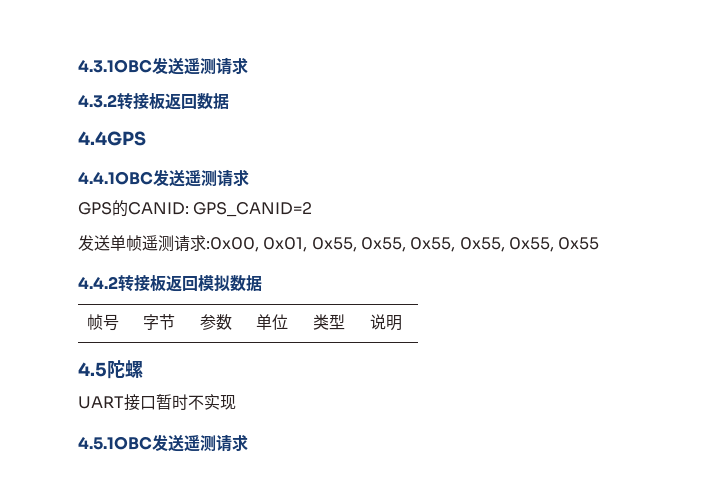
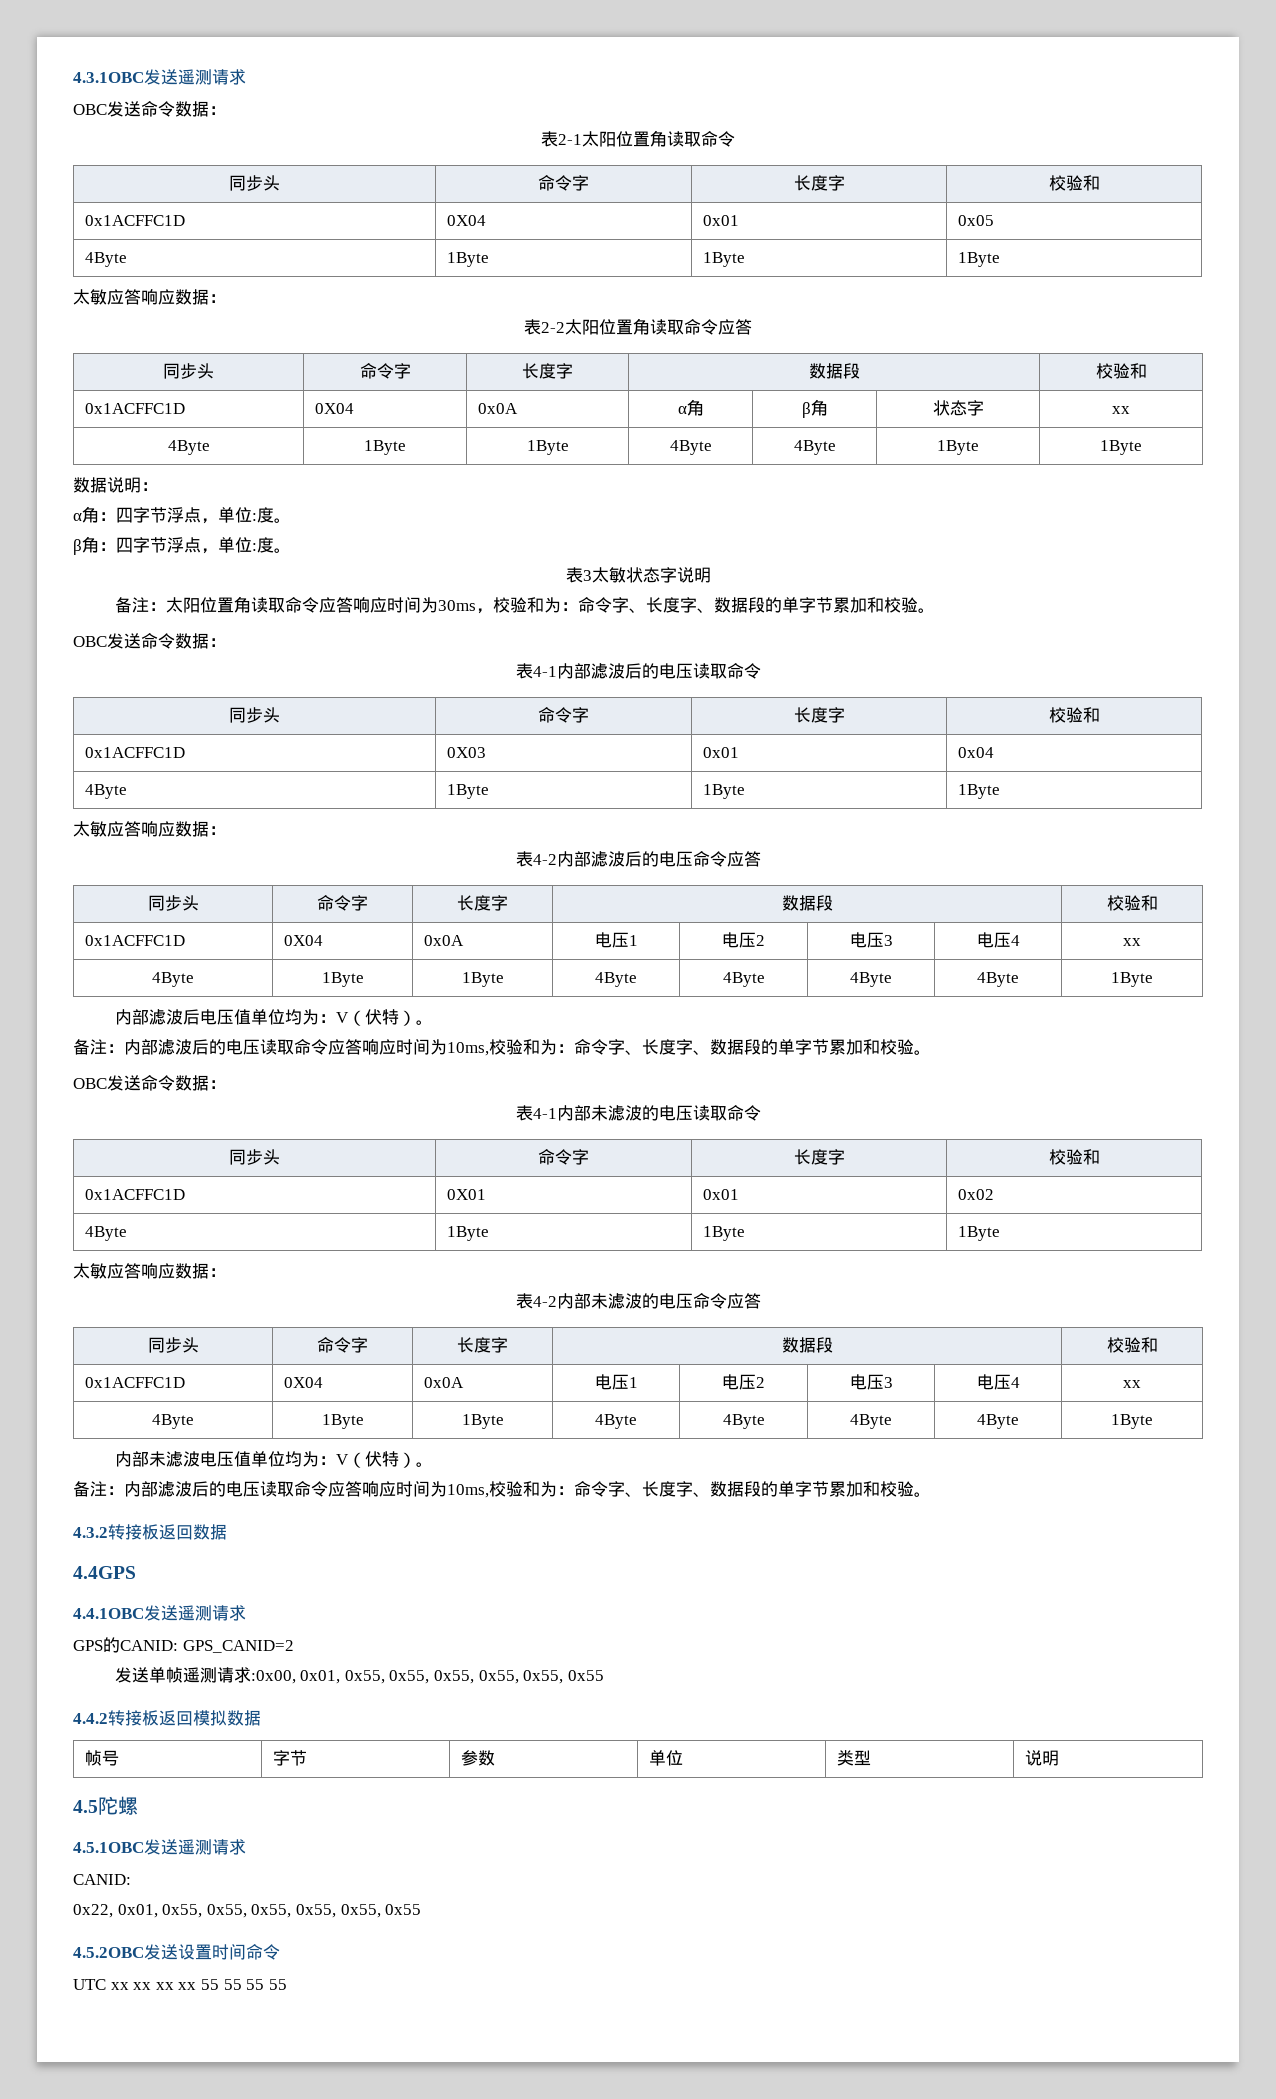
  4.3.1OBC发送遥测请求
+ OBC发送命令数据：
+ 表2-1太阳位置角读取命令
+ 同步头 | 命令字 | 长度字 | 校验和
+ 0x1ACFFC1D | 0X04 | 0x01 | 0x05
+ 4Byte | 1Byte | 1Byte | 1Byte
+ 太敏应答响应数据：
+ 表2-2太阳位置角读取命令应答
+ 同步头 | 命令字 | 长度字 | 数据段 | 校验和
+ 0x1ACFFC1D | 0X04 | 0x0A | α角 | β角 | 状态字 | xx
+ 4Byte | 1Byte | 1Byte | 4Byte | 4Byte | 1Byte | 1Byte
+ 数据说明：
+ α角：四字节浮点，单位:度。
+ β角：四字节浮点，单位:度。
+ 表3太敏状态字说明
+ 备注：太阳位置角读取命令应答响应时间为30ms，校验和为：命令字、长度字、数据段的单字节累加和校验。
+ OBC发送命令数据：
+ 表4-1内部滤波后的电压读取命令
+ 同步头 | 命令字 | 长度字 | 校验和
+ 0x1ACFFC1D | 0X03 | 0x01 | 0x04
+ 4Byte | 1Byte | 1Byte | 1Byte
+ 太敏应答响应数据：
+ 表4-2内部滤波后的电压命令应答
+ 同步头 | 命令字 | 长度字 | 数据段 | 校验和
+ 0x1ACFFC1D | 0X04 | 0x0A | 电压1 | 电压2 | 电压3 | 电压4 | xx
+ 4Byte | 1Byte | 1Byte | 4Byte | 4Byte | 4Byte | 4Byte | 1Byte
+ 内部滤波后电压值单位均为：V（伏特）。
+ 备注：内部滤波后的电压读取命令应答响应时间为10ms,校验和为：命令字、长度字、数据段的单字节累加和校验。
+ OBC发送命令数据：
+ 表4-1内部未滤波的电压读取命令
+ 同步头 | 命令字 | 长度字 | 校验和
+ 0x1ACFFC1D | 0X01 | 0x01 | 0x02
+ 4Byte | 1Byte | 1Byte | 1Byte
+ 太敏应答响应数据：
+ 表4-2内部未滤波的电压命令应答
+ 同步头 | 命令字 | 长度字 | 数据段 | 校验和
+ 0x1ACFFC1D | 0X04 | 0x0A | 电压1 | 电压2 | 电压3 | 电压4 | xx
+ 4Byte | 1Byte | 1Byte | 4Byte | 4Byte | 4Byte | 4Byte | 1Byte
+ 内部未滤波电压值单位均为：V（伏特）。
+ 备注：内部滤波后的电压读取命令应答响应时间为10ms,校验和为：命令字、长度字、数据段的单字节累加和校验。
- UART接口暂时不实现
  4.5.1OBC发送遥测请求
+ CANID:
+ 0x22, 0x01, 0x55, 0x55, 0x55, 0x55, 0x55, 0x55
+ 4.5.2OBC发送设置时间命令
+ UTC xx xx xx xx 55 55 55 55

